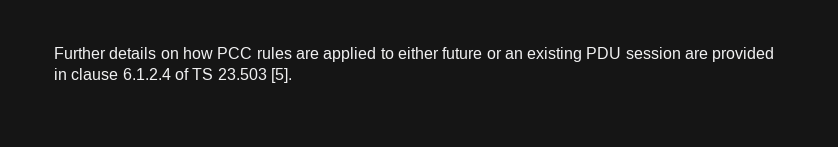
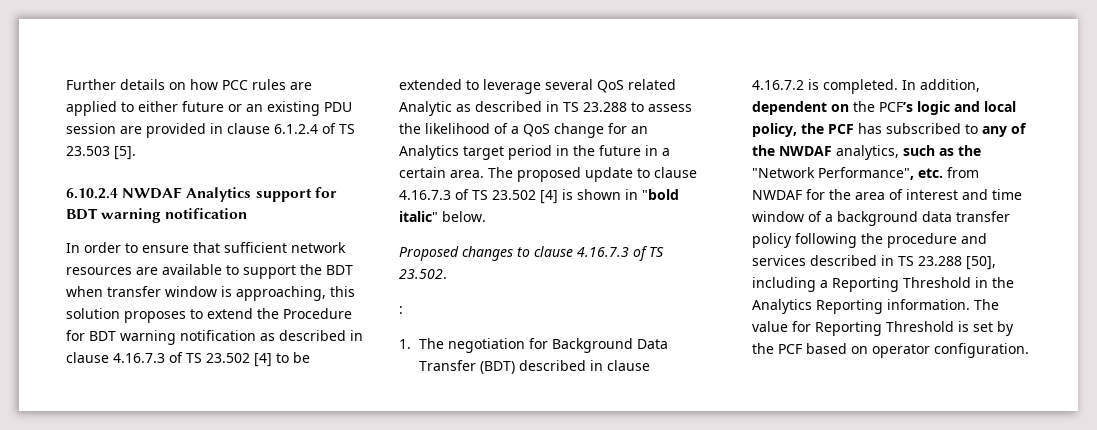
+ 6.10.2.4 NWDAF Analytics support for BDT warning notification
+ In order to ensure that sufficient network resources are available to support the BDT when transfer window is approaching, this solution proposes to extend the Procedure for BDT warning notification as described in clause 4.16.7.3 of TS 23.502 [4] to be extended to leverage several QoS related Analytic as described in TS 23.288 to assess the likelihood of a QoS change for an Analytics target period in the future in a certain area. The proposed update to clause 4.16.7.3 of TS 23.502 [4] is shown in "bold italic" below.
+ Proposed changes to clause 4.16.7.3 of TS 23.502.
+ :
+ 1. The negotiation for Background Data Transfer (BDT) described in clause 4.16.7.2 is completed. In addition, dependent on the PCF’s logic and local policy, the PCF has subscribed to any of the NWDAF analytics, such as the "Network Performance", etc. from NWDAF for the area of interest and time window of a background data transfer policy following the procedure and services described in TS 23.288 [50], including a Reporting Threshold in the Analytics Reporting information. The value for Reporting Threshold is set by the PCF based on operator configuration.

